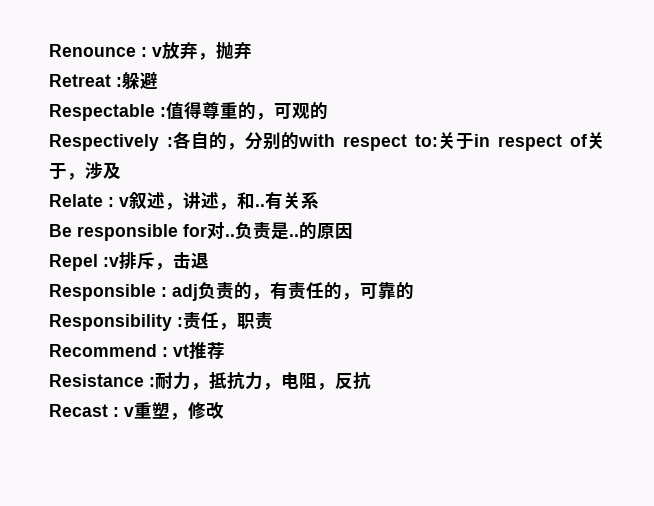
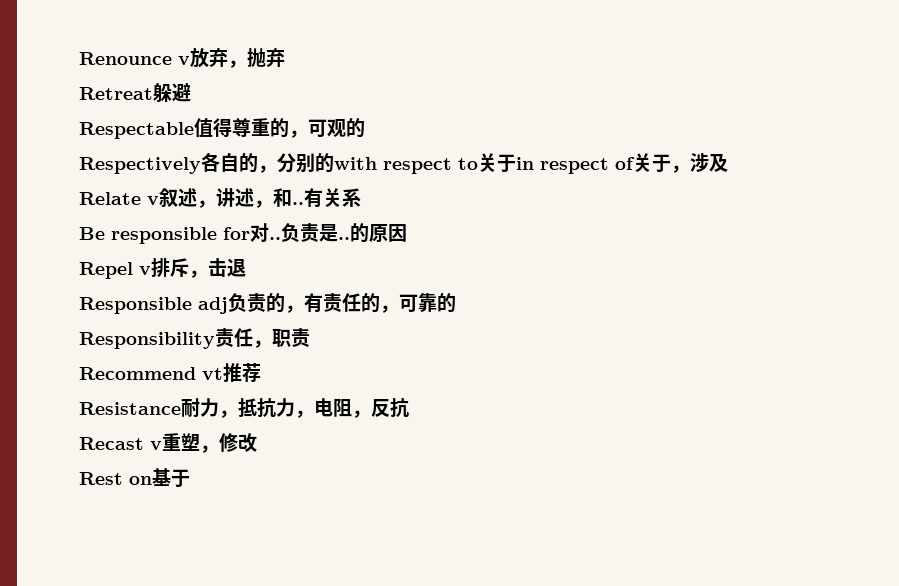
- Renounce : v放弃，抛弃
+ Renounce v放弃，抛弃
- Retreat :躲避
+ Retreat躲避
- Respectable :值得尊重的，可观的
+ Respectable值得尊重的，可观的
- Respectively :各自的，分别的with respect to:关于in respect of关于，涉及
+ Respectively各自的，分别的with respect to关于in respect of关于，涉及
- Relate : v叙述，讲述，和..
+ Relate v叙述，讲述，和..
- Repel :v排斥，击退
+ Repel v排斥，击退
- Responsible : adj负责的，有责任的，可靠的
+ Responsible adj负责的，有责任的，可靠的
- Responsibility :责任，职责
+ Responsibility责任，职责
- Recommend : vt推荐
+ Recommend vt推荐
- Resistance :耐力，抵抗力，电阻，反抗
+ Resistance耐力，抵抗力，电阻，反抗
- Recast : v重塑，修改
+ Recast v重塑，修改
+ Rest on基于

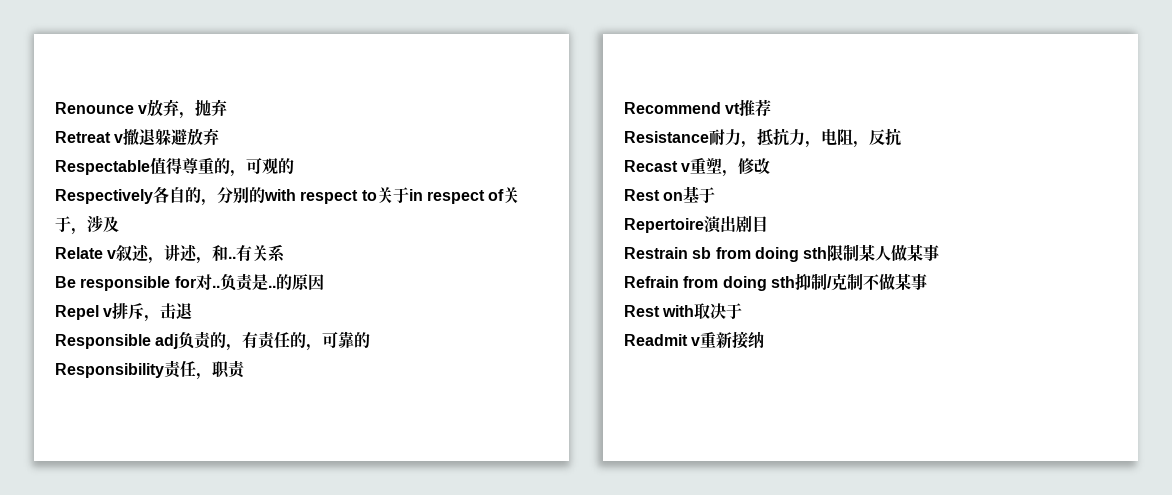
- Retreat躲避
+ Retreat v撤退躲避放弃
+ Repertoire演出剧目
+ Restrain sb from doing sth限制某人做某事
+ Refrain from doing sth抑制/克制不做某事
+ Rest with取决于
+ Readmit v重新接纳

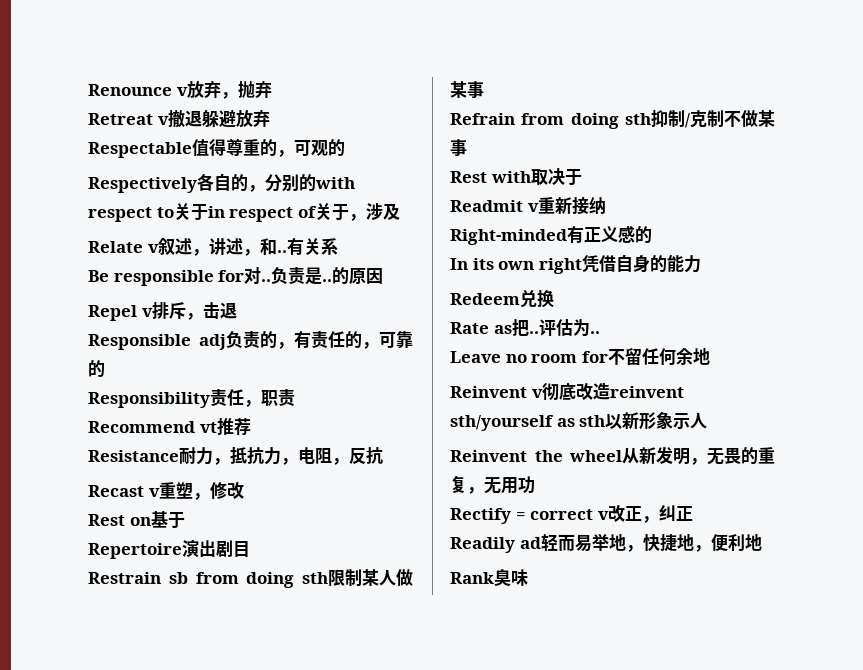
+ Right-minded有正义感的
+ In its own right凭借自身的能力
+ Redeem兑换
+ Rate as把..评估为..
+ Leave no room for不留任何余地
+ Reinvent v彻底改造reinvent sth/yourself as sth以新形象示人
+ Reinvent the wheel从新发明，无畏的重复，无用功
+ Rectify = correct v改正，纠正
+ Readily ad轻而易举地，快捷地，便利地
+ Rank臭味

